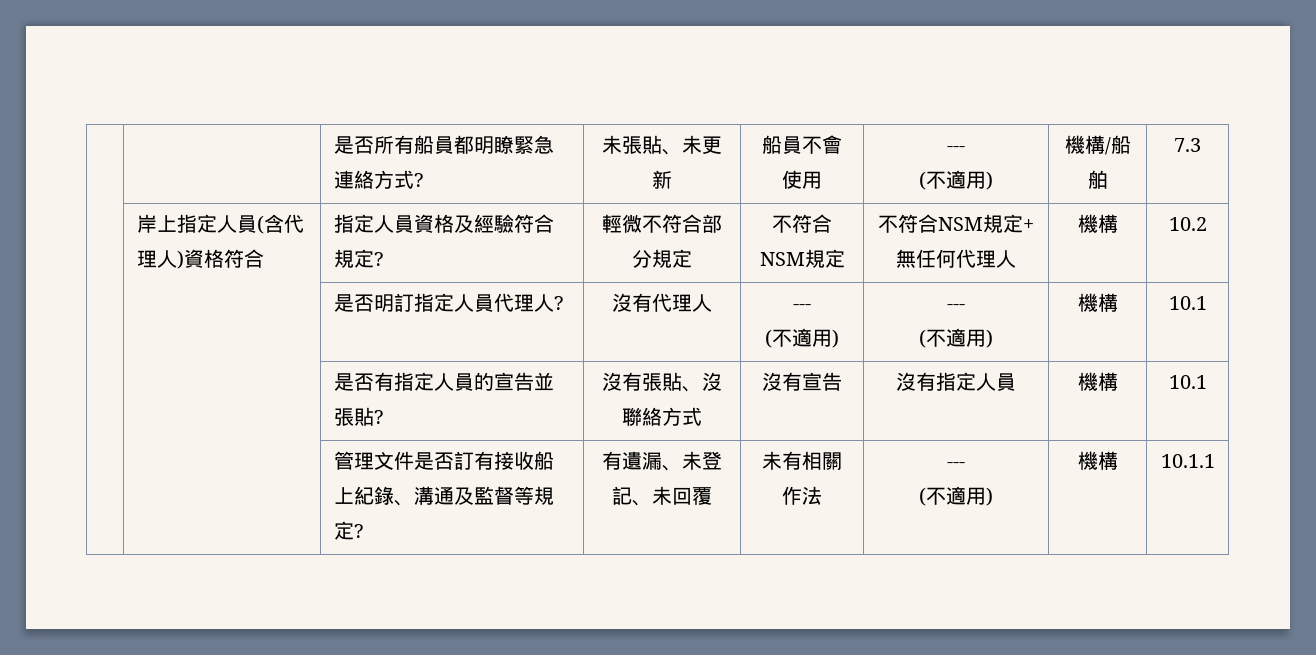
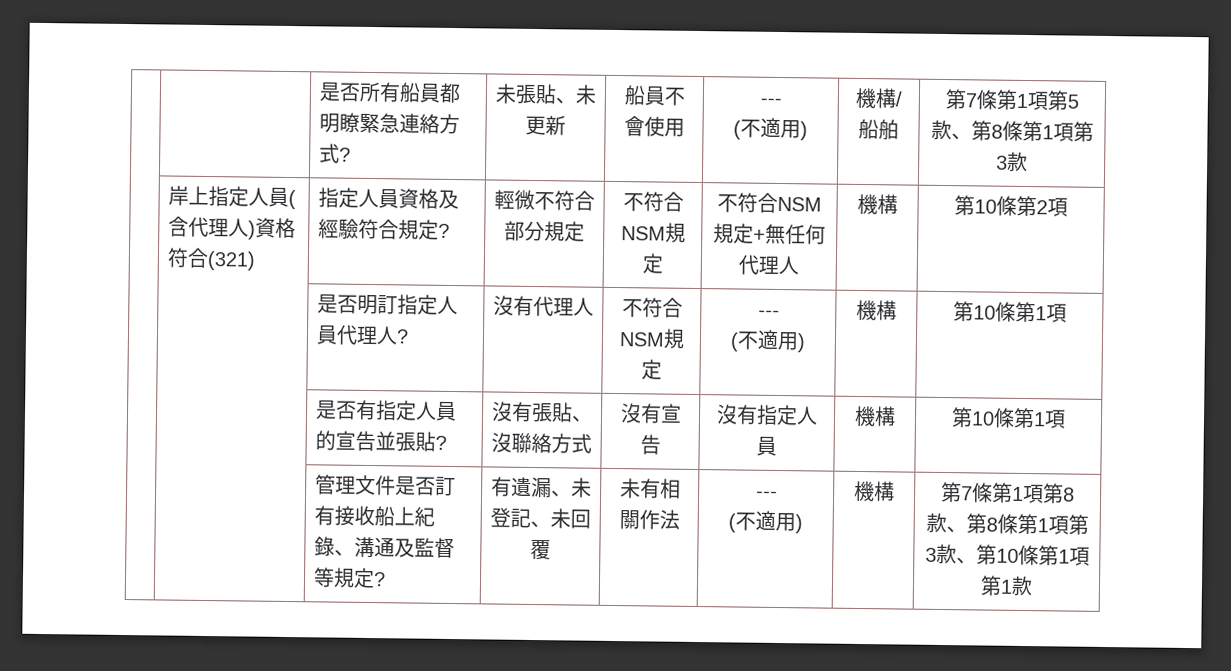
  | | 是否所有船員都明瞭緊急連絡方式? | 未張貼、未更新 | 船員不會使用 | ---
- (不適用) | 機構/船舶 | 7.3
+ (不適用) | 機構/船舶 | 第7條第1項第5款、第8條第1項第3款
- | 岸上指定人員(含代理人)資格符合 | 指定人員資格及經驗符合規定? | 輕微不符合部分規定 | 不符合NSM規定 | 不符合NSM規定+無任何代理人 | 機構 | 10.2
+ | 岸上指定人員(含代理人)資格符合(321) | 指定人員資格及經驗符合規定? | 輕微不符合部分規定 | 不符合NSM規定 | 不符合NSM規定+無任何代理人 | 機構 | 第10條第2項
- | | 是否明訂指定人員代理人? | 沒有代理人 | ---
- (不適用) | ---
- (不適用) | 機構 | 10.1
+ | | 是否明訂指定人員代理人? | 沒有代理人 | 不符合NSM規定 | ---
+ (不適用) | 機構 | 第10條第1項
- | | 是否有指定人員的宣告並張貼? | 沒有張貼、沒聯絡方式 | 沒有宣告 | 沒有指定人員 | 機構 | 10.1
+ | | 是否有指定人員的宣告並張貼? | 沒有張貼、沒聯絡方式 | 沒有宣告 | 沒有指定人員 | 機構 | 第10條第1項
- 10.1.1
+ 第7條第1項第8款、第8條第1項第3款、第10條第1項第1款

